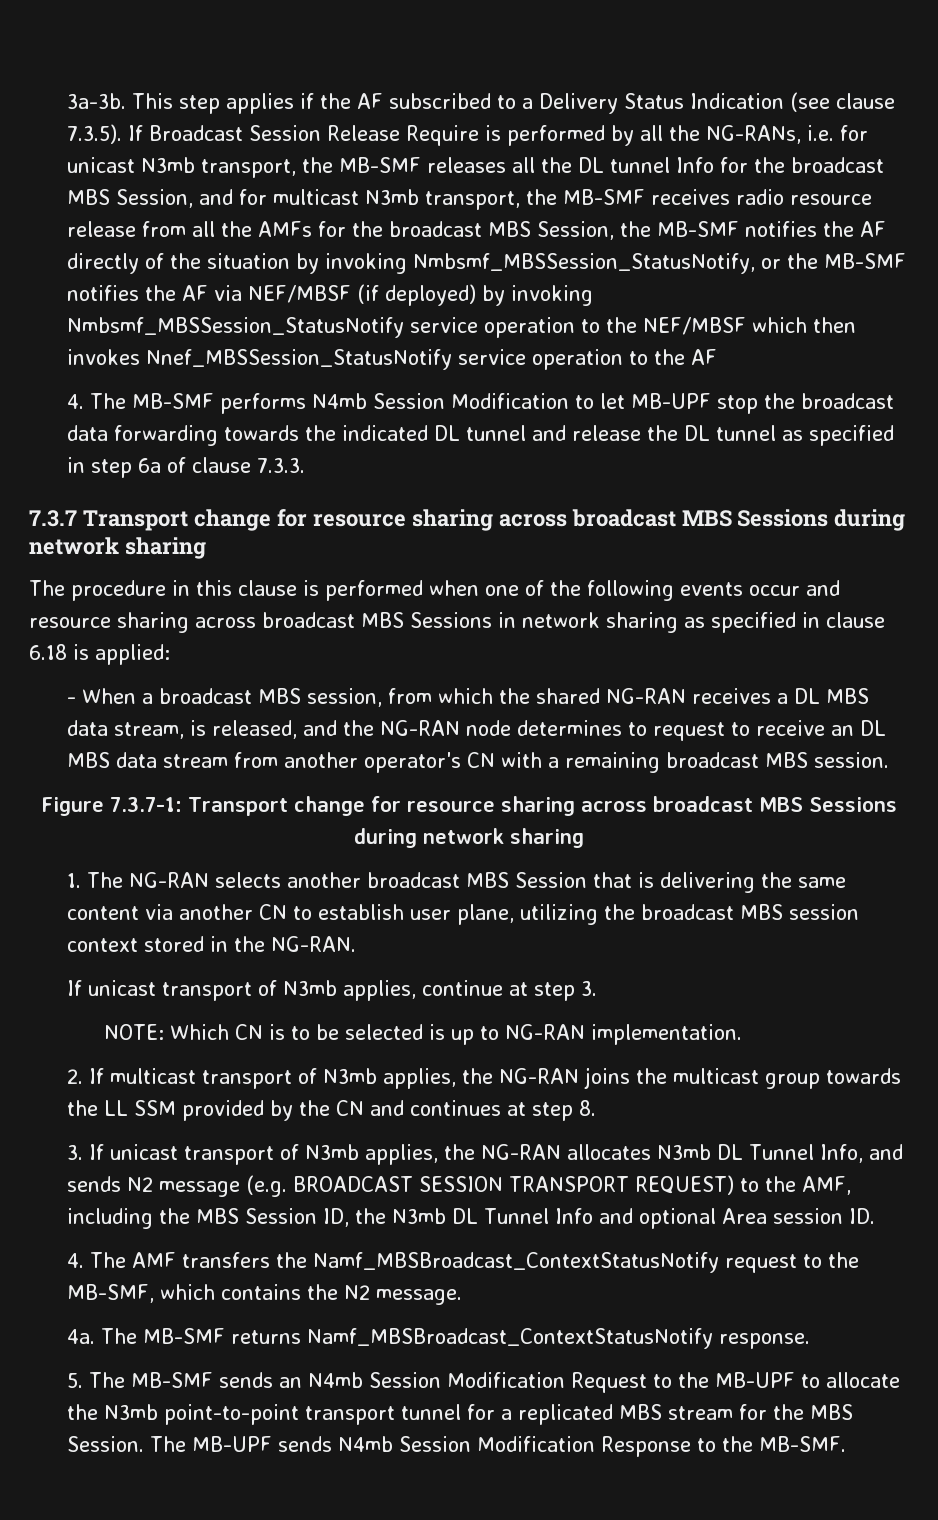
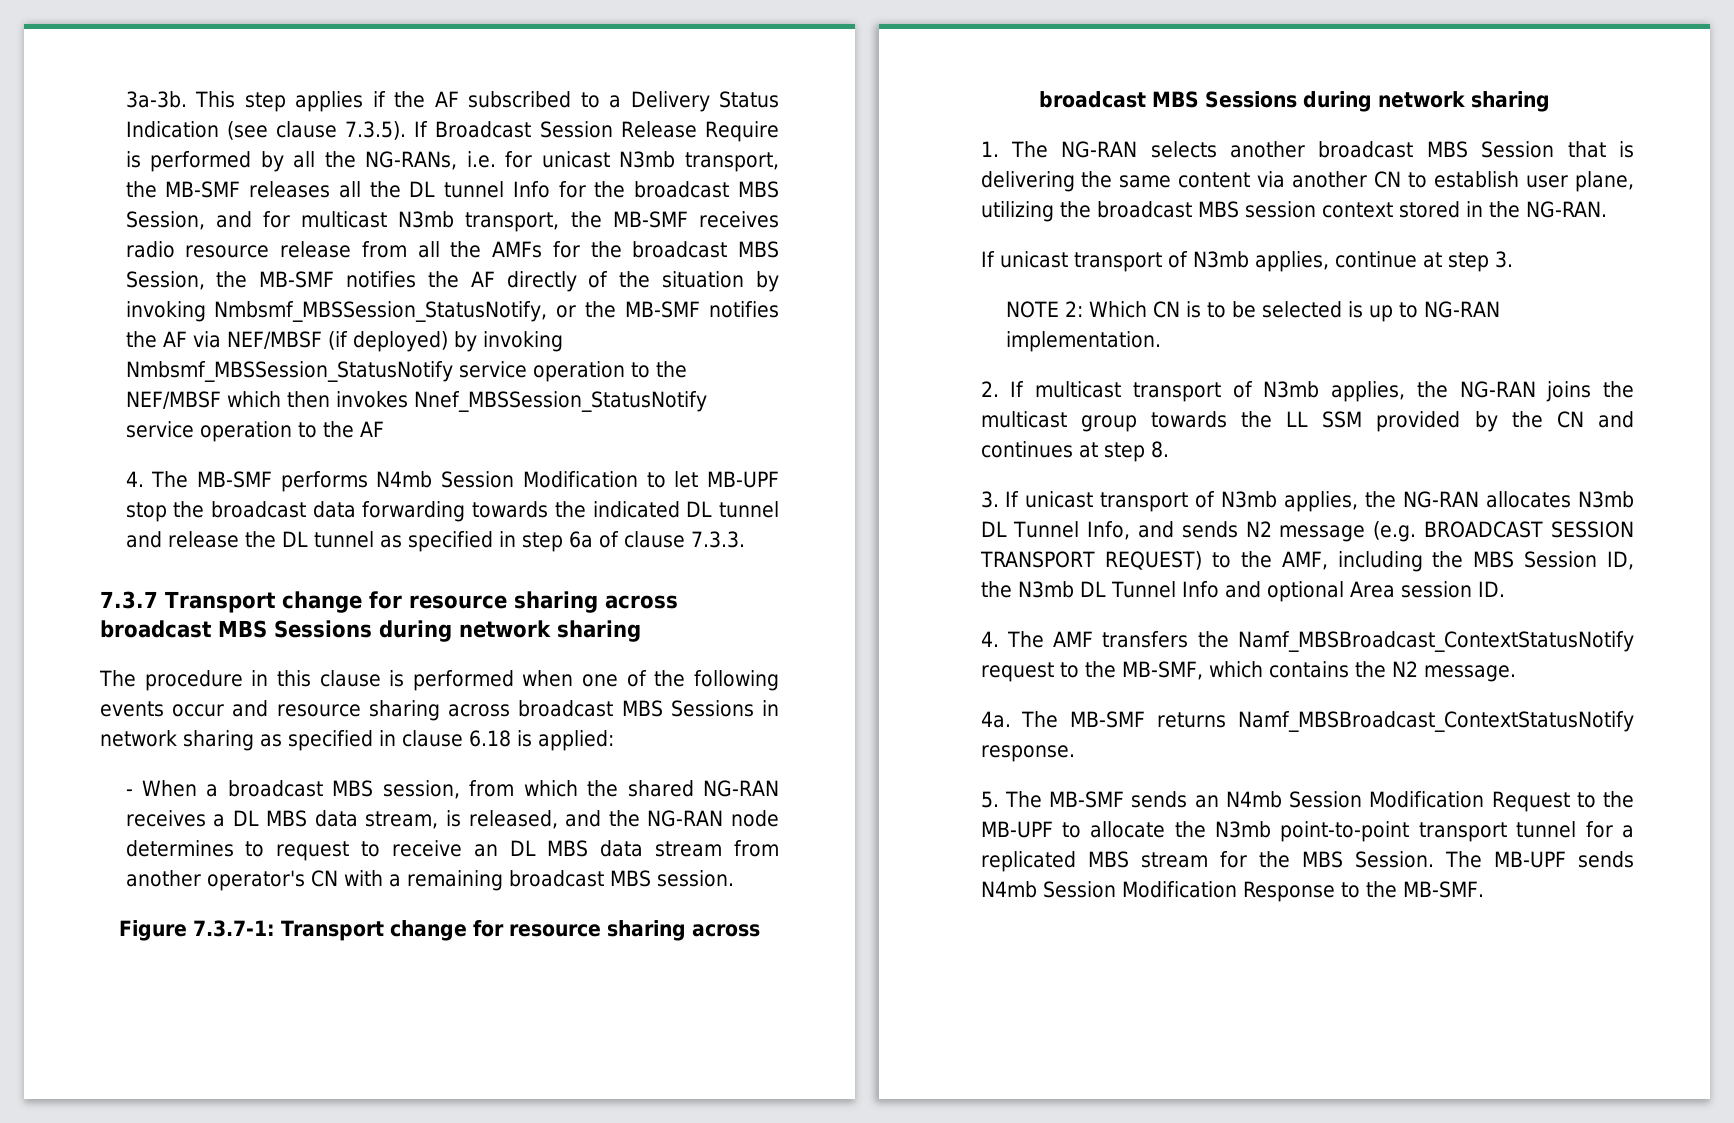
- NOTE: Which CN is to be selected is up to NG-RAN implementation.
+ NOTE 2: Which CN is to be selected is up to NG-RAN implementation.

